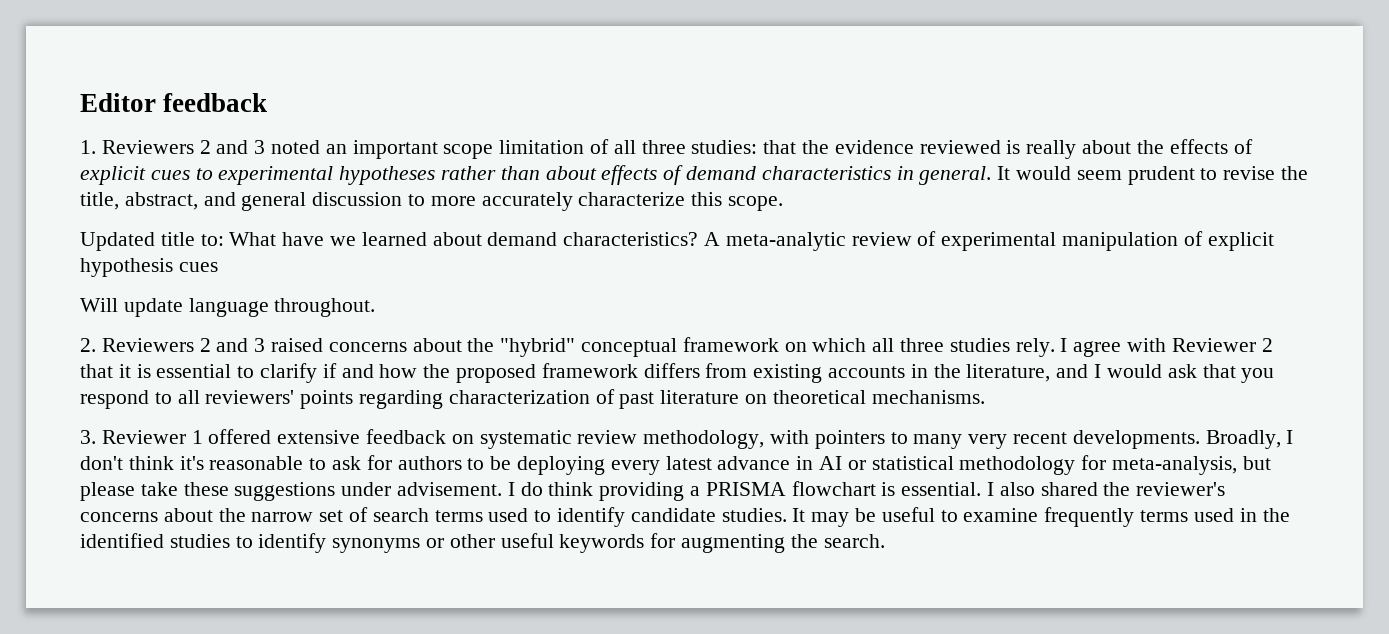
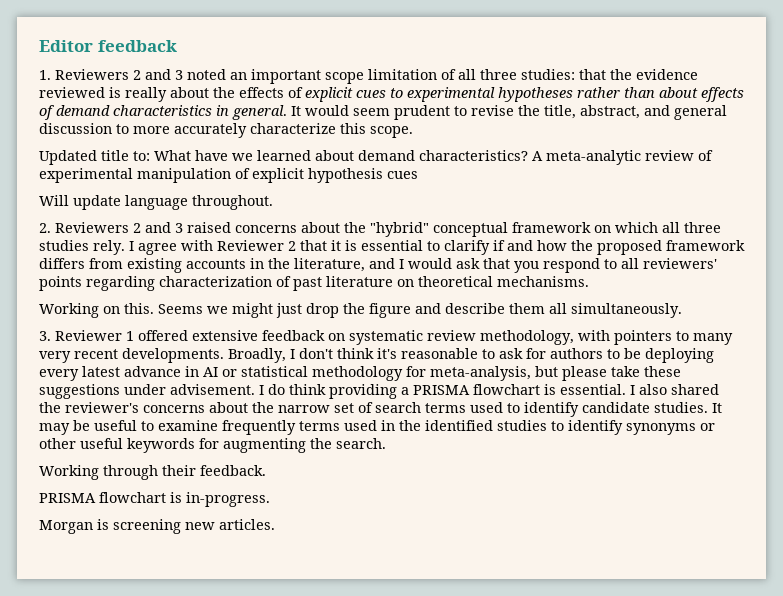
+ Working on this. Seems we might just drop the figure and describe them all simultaneously.
+ Working through their feedback.
+ PRISMA flowchart is in-progress.
+ Morgan is screening new articles.

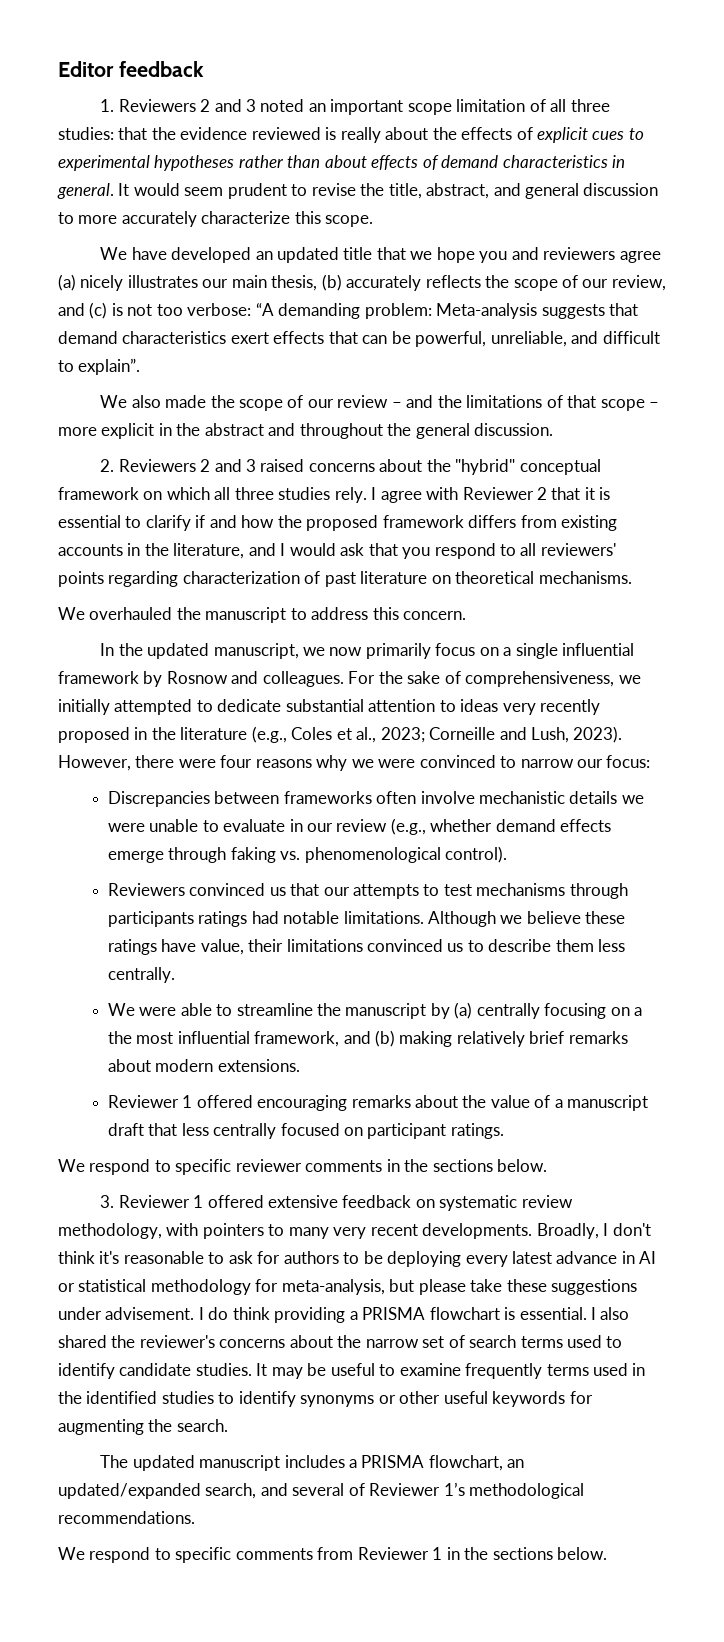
- Updated title to: What have we learned about demand characteristics? A meta-analytic review of experimental manipulation of explicit hypothesis cues
- Will update language throughout.
+ We have developed an updated title that we hope you and reviewers agree (a) nicely illustrates our main thesis, (b) accurately reflects the scope of our review, and (c) is not too verbose: “A demanding problem: Meta-analysis suggests that demand characteristics exert effects that can be powerful, unreliable, and difficult to explain”.
+ We also made the scope of our review – and the limitations of that scope – more explicit in the abstract and throughout the general discussion.
- Working on this. Seems we might just drop the figure and describe them all simultaneously.
+ We overhauled the manuscript to address this concern.
+ In the updated manuscript, we now primarily focus on a single influential framework by Rosnow and colleagues. For the sake of comprehensiveness, we initially attempted to dedicate substantial attention to ideas very recently proposed in the literature (e.g., Coles et al., 2023; Corneille and Lush, 2023). However, there were four reasons why we were convinced to narrow our focus:
+ Discrepancies between frameworks often involve mechanistic details we were unable to evaluate in our review (e.g., whether demand effects emerge through faking vs. phenomenological control).
+ Reviewers convinced us that our attempts to test mechanisms through participants ratings had notable limitations. Although we believe these ratings have value, their limitations convinced us to describe them less centrally.
+ We were able to streamline the manuscript by (a) centrally focusing on a the most influential framework, and (b) making relatively brief remarks about modern extensions.
+ Reviewer 1 offered encouraging remarks about the value of a manuscript draft that less centrally focused on participant ratings.
+ We respond to specific reviewer comments in the sections below.
- Working through their feedback.
- PRISMA flowchart is in-progress.
- Morgan is screening new articles.
+ The updated manuscript includes a PRISMA flowchart, an updated/expanded search, and several of Reviewer 1’s methodological recommendations.
+ We respond to specific comments from Reviewer 1 in the sections below.

